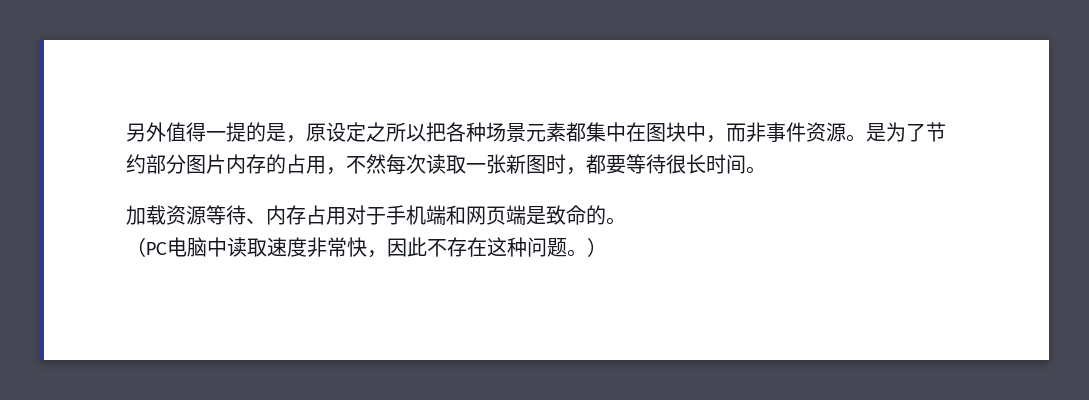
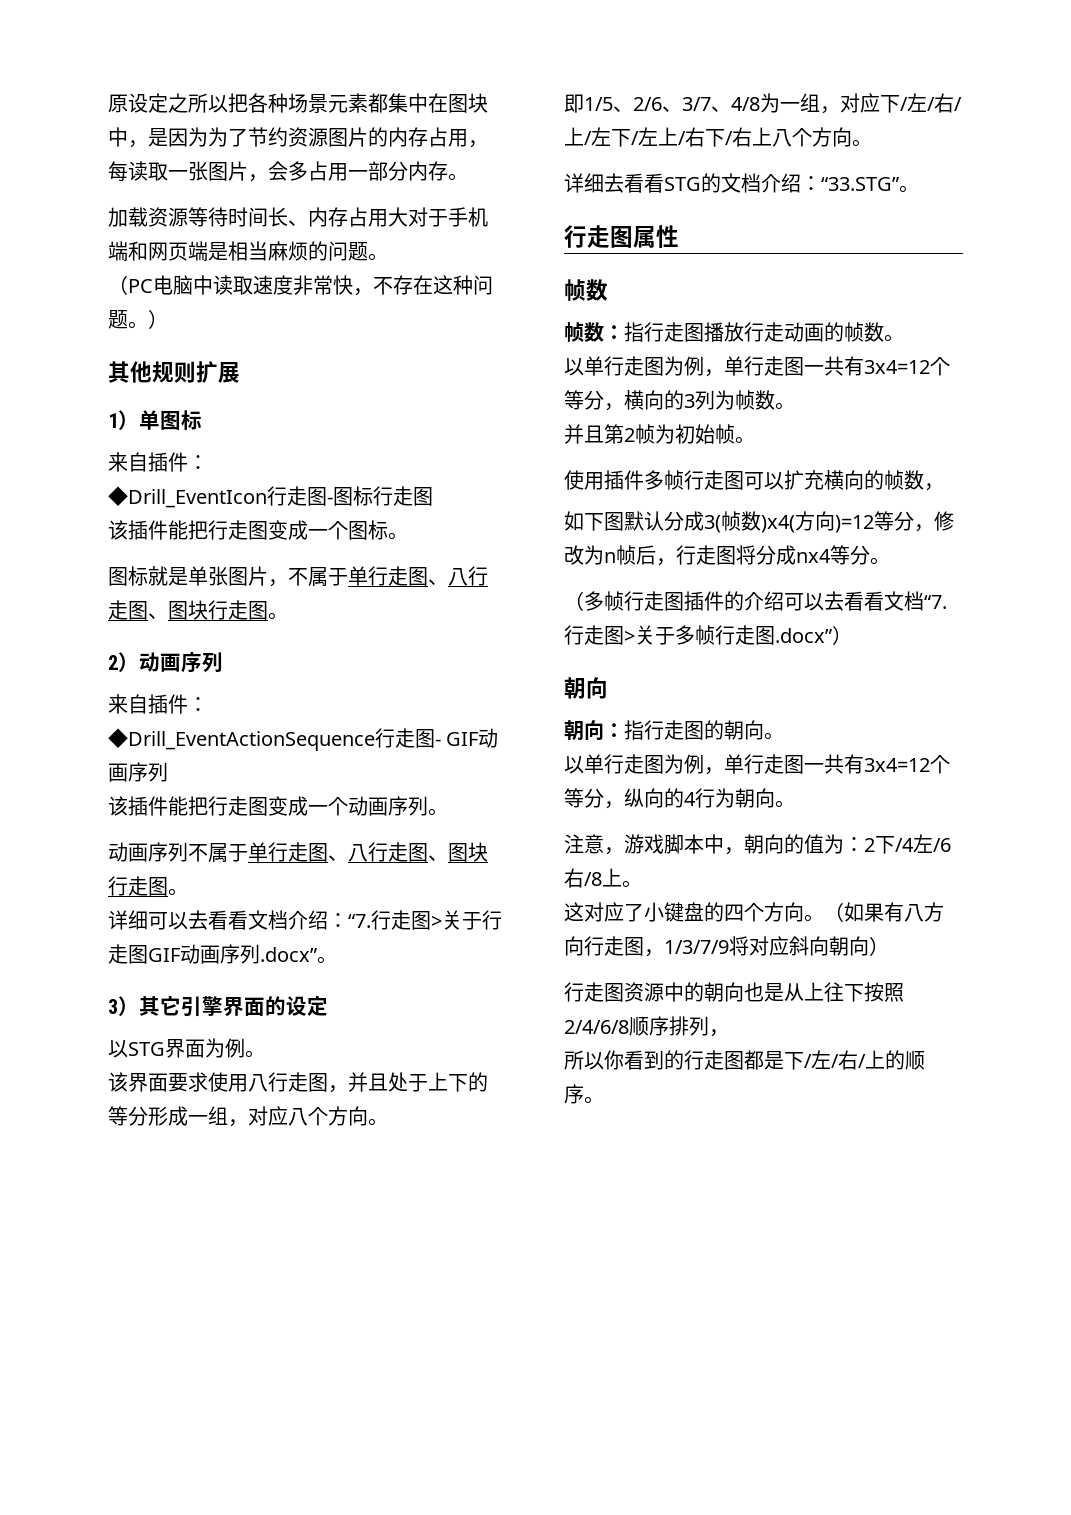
- 另外值得一提的是，原设定之所以把各种场景元素都集中在图块中，而非事件资源。是为了节约部分图片内存的占用，不然每次读取一张新图时，都要等待很长时间。
+ 原设定之所以把各种场景元素都集中在图块中，是因为为了节约资源图片的内存占用，每读取一张图片，会多占用一部分内存。
- 加载资源等待、内存占用对于手机端和网页端是致命的。
+ 加载资源等待时间长、内存占用大对于手机端和网页端是相当麻烦的问题。
- （PC电脑中读取速度非常快，因此不存在这种问题。）
+ （PC电脑中读取速度非常快，不存在这种问题。）
+ 其他规则扩展
+ 1）单图标
+ 来自插件：
+ ◆Drill_EventIcon行走图-图标行走图
+ 该插件能把行走图变成一个图标。
+ 图标就是单张图片，不属于单行走图、八行走图、图块行走图。
+ 2）动画序列
+ 来自插件：
+ ◆Drill_EventActionSequence行走图- GIF动画序列
+ 该插件能把行走图变成一个动画序列。
+ 动画序列不属于单行走图、八行走图、图块行走图。
+ 详细可以去看看文档介绍：“7.行走图>关于行走图GIF动画序列.docx”。
+ 3）其它引擎界面的设定
+ 以STG界面为例。
+ 该界面要求使用八行走图，并且处于上下的等分形成一组，对应八个方向。
+ 即1/5、2/6、3/7、4/8为一组，对应下/左/右/上/左下/左上/右下/右上八个方向。
+ 详细去看看STG的文档介绍：“33.STG”。
+ 行走图属性
+ 帧数
+ 帧数：指行走图播放行走动画的帧数。
+ 以单行走图为例，单行走图一共有3x4=12个等分，横向的3列为帧数。
+ 并且第2帧为初始帧。
+ 使用插件多帧行走图可以扩充横向的帧数，
+ 如下图默认分成3(帧数)x4(方向)=12等分，修改为n帧后，行走图将分成nx4等分。
+ （多帧行走图插件的介绍可以去看看文档“7.行走图>关于多帧行走图.docx”）
+ 朝向
+ 朝向：指行走图的朝向。
+ 以单行走图为例，单行走图一共有3x4=12个等分，纵向的4行为朝向。
+ 注意，游戏脚本中，朝向的值为：2下/4左/6右/8上。
+ 这对应了小键盘的四个方向。（如果有八方向行走图，1/3/7/9将对应斜向朝向）
+ 行走图资源中的朝向也是从上往下按照2/4/6/8顺序排列，
+ 所以你看到的行走图都是下/左/右/上的顺序。

